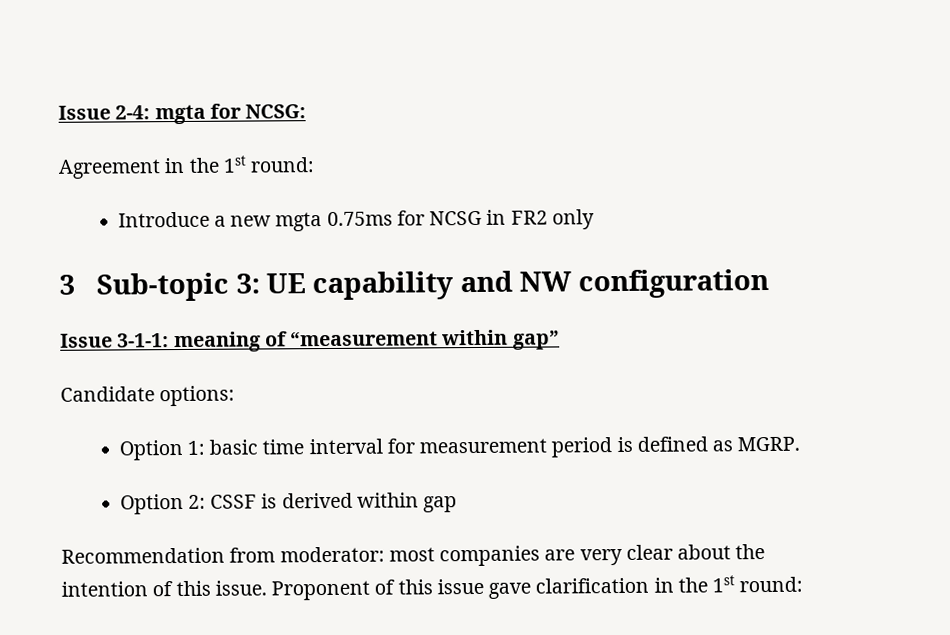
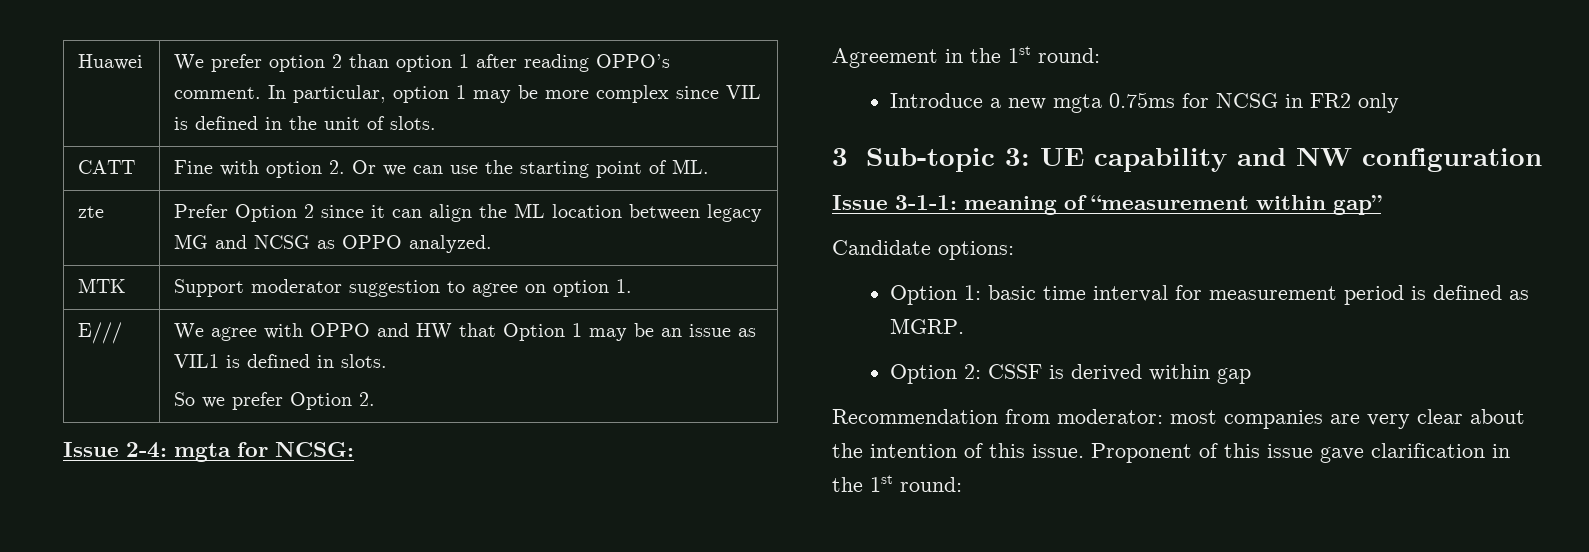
+ Huawei | We prefer option 2 than option 1 after reading OPPO’s comment. In particular, option 1 may be more complex since VIL is defined in the unit of slots.
+ CATT | Fine with option 2. Or we can use the starting point of ML.
+ zte | Prefer Option 2 since it can align the ML location between legacy MG and NCSG as OPPO analyzed.
+ MTK | Support moderator suggestion to agree on option 1.
+ E/// | We agree with OPPO and HW that Option 1 may be an issue as VIL1 is defined in slots.
+ So we prefer Option 2.

